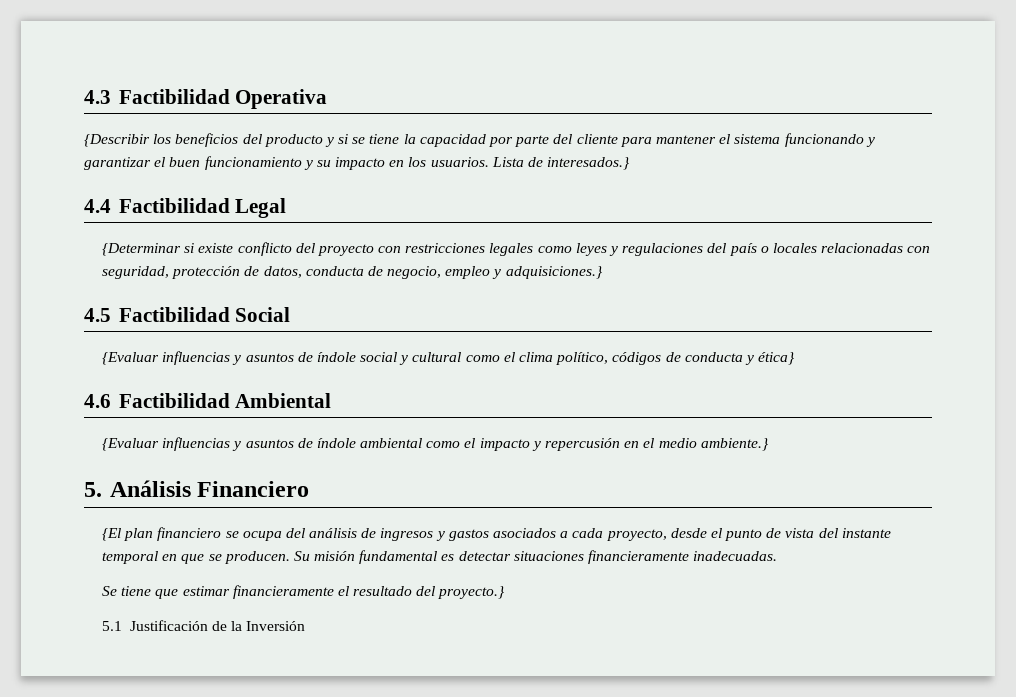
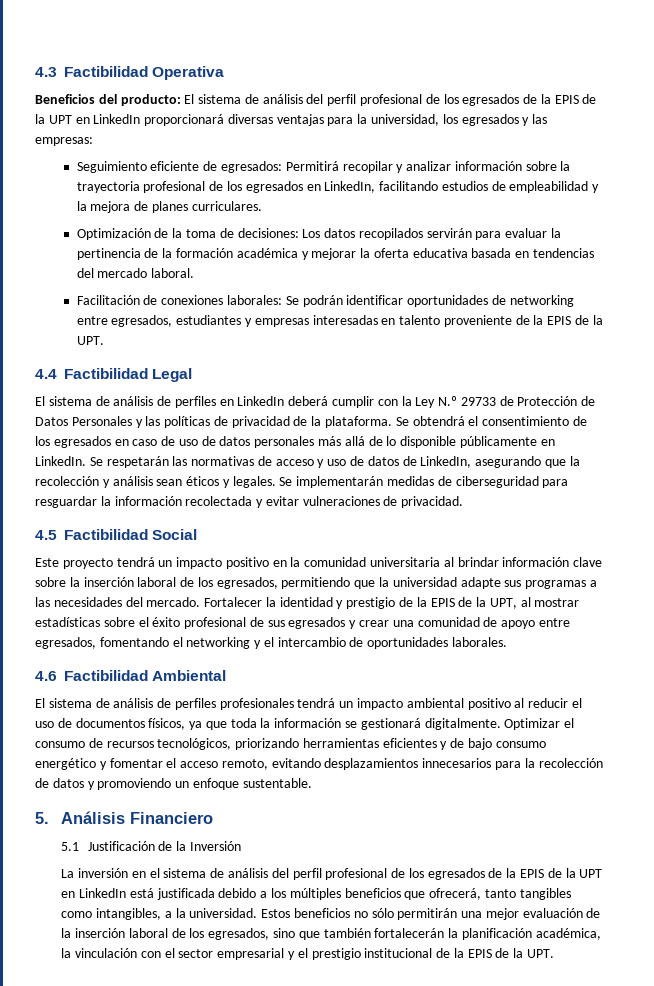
- {Describir los beneficios del producto y si se tiene la capacidad por parte del cliente para mantener el sistema funcionando y garantizar el buen funcionamiento y su impacto en los usuarios. Lista de interesados.}
+ Beneficios del producto: El sistema de análisis del perfil profesional de los egresados de la EPIS de la UPT en LinkedIn proporcionará diversas ventajas para la universidad, los egresados y las empresas:
+ Seguimiento eficiente de egresados: Permitirá recopilar y analizar información sobre la trayectoria profesional de los egresados en LinkedIn, facilitando estudios de empleabilidad y la mejora de planes curriculares.
+ Optimización de la toma de decisiones: Los datos recopilados servirán para evaluar la pertinencia de la formación académica y mejorar la oferta educativa basada en tendencias del mercado laboral.
+ Facilitación de conexiones laborales: Se podrán identificar oportunidades de networking entre egresados, estudiantes y empresas interesadas en talento proveniente de la EPIS de la UPT.
  4.4 Factibilidad Legal
- {Determinar si existe conflicto del proyecto con restricciones legales como leyes y regulaciones del país o locales relacionadas con seguridad, protección de datos, conducta de negocio, empleo y adquisiciones.}
+ El sistema de análisis de perfiles en LinkedIn deberá cumplir con la Ley N.º 29733 de Protección de Datos Personales y las políticas de privacidad de la plataforma. Se obtendrá el consentimiento de los egresados en caso de uso de datos personales más allá de lo disponible públicamente en LinkedIn. Se respetarán las normativas de acceso y uso de datos de LinkedIn, asegurando que la recolección y análisis sean éticos y legales. Se implementarán medidas de ciberseguridad para resguardar la información recolectada y evitar vulneraciones de privacidad.
  4.5 Factibilidad Social
- {Evaluar influencias y asuntos de índole social y cultural como el clima político, códigos de conducta y ética}
+ Este proyecto tendrá un impacto positivo en la comunidad universitaria al brindar información clave sobre la inserción laboral de los egresados, permitiendo que la universidad adapte sus programas a las necesidades del mercado. Fortalecer la identidad y prestigio de la EPIS de la UPT, al mostrar estadísticas sobre el éxito profesional de sus egresados y crear una comunidad de apoyo entre egresados, fomentando el networking y el intercambio de oportunidades laborales.
  4.6 Factibilidad Ambiental
- {Evaluar influencias y asuntos de índole ambiental como el impacto y repercusión en el medio ambiente.}
+ El sistema de análisis de perfiles profesionales tendrá un impacto ambiental positivo al reducir el uso de documentos físicos, ya que toda la información se gestionará digitalmente. Optimizar el consumo de recursos tecnológicos, priorizando herramientas eficientes y de bajo consumo energético y fomentar el acceso remoto, evitando desplazamientos innecesarios para la recolección de datos y promoviendo un enfoque sustentable.
  5. Análisis Financiero
- {El plan financiero se ocupa del análisis de ingresos y gastos asociados a cada proyecto, desde el punto de vista del instante temporal en que se producen. Su misión fundamental es detectar situaciones financieramente inadecuadas.
- Se tiene que estimar financieramente el resultado del proyecto.}
+ La inversión en el sistema de análisis del perfil profesional de los egresados de la EPIS de la UPT en LinkedIn está justificada debido a los múltiples beneficios que ofrecerá, tanto tangibles como intangibles, a la universidad. Estos beneficios no sólo permitirán una mejor evaluación de la inserción laboral de los egresados, sino que también fortalecerán la planificación académica, la vinculación con el sector empresarial y el prestigio institucional de la EPIS de la UPT.

